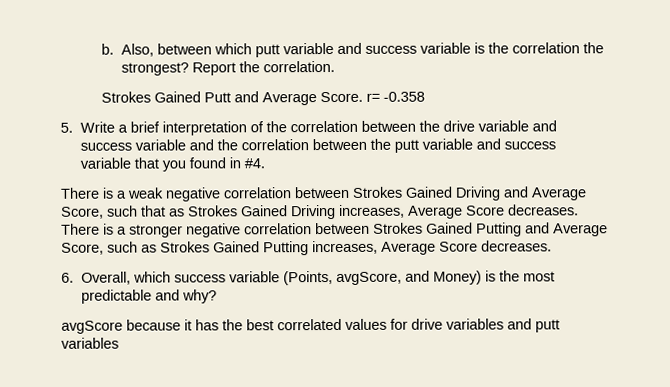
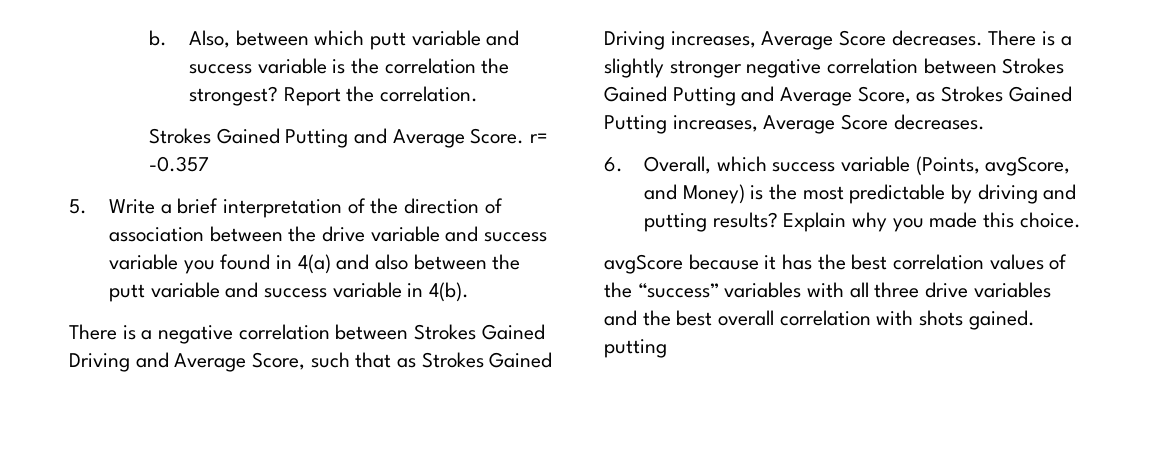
- Strokes Gained Putt and Average Score. r= -0.358
+ Strokes Gained Putting and Average Score. r= -0.357
- 5. Write a brief interpretation of the correlation between the drive variable and success variable and the correlation between the putt variable and success variable that you found in #4.
- There is a weak negative correlation between Strokes Gained Driving and Average Score, such that as Strokes Gained Driving increases, Average Score decreases.
+ 5. Write a brief interpretation of the direction of association between the drive variable and success variable you found in 4(a) and also between the putt variable and success variable in 4(b).
+ There is a negative correlation between Strokes Gained Driving and Average Score, such that as Strokes Gained Driving increases, Average Score decreases.
- There is a stronger negative correlation between Strokes Gained Putting and Average Score, such as Strokes Gained Putting increases, Average Score decreases.
+ There is a slightly stronger negative correlation between Strokes Gained Putting and Average Score, as Strokes Gained Putting increases, Average Score decreases.
- 6. Overall, which success variable (Points, avgScore, and Money) is the most predictable and why?
+ 6. Overall, which success variable (Points, avgScore, and Money) is the most predictable by driving and putting results? Explain why you made this choice.
- avgScore because it has the best correlated values for drive variables and putt variables
+ avgScore because it has the best correlation values of the “success” variables with all three drive variables and the best overall correlation with shots gained. putting

